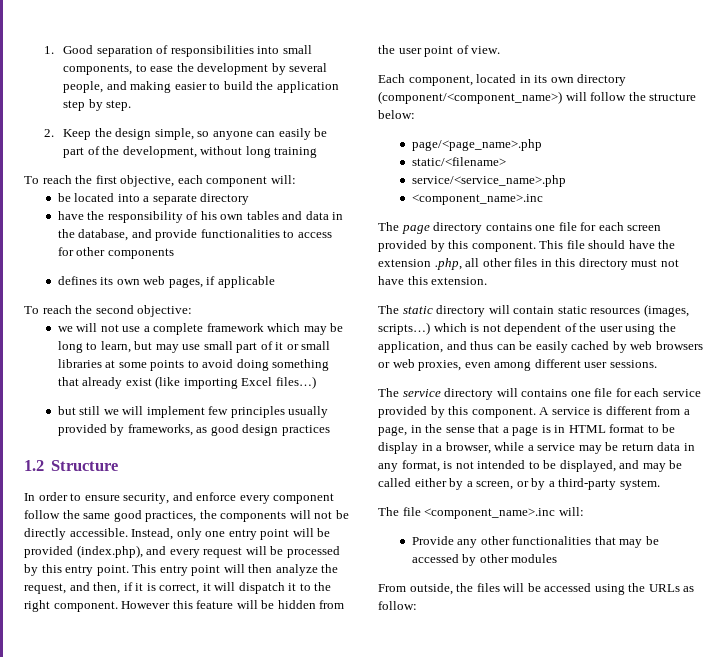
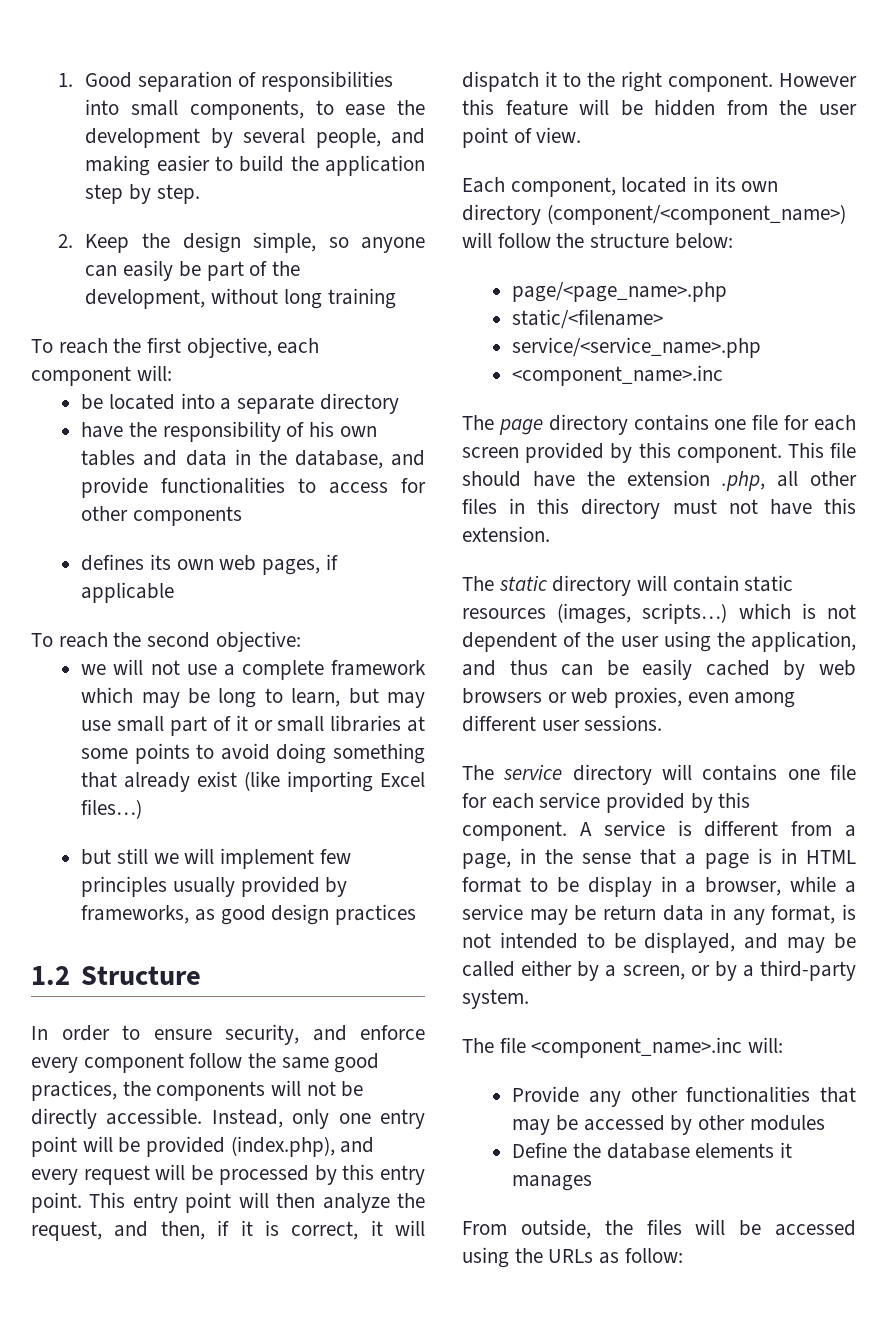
+ Define the database elements it manages

